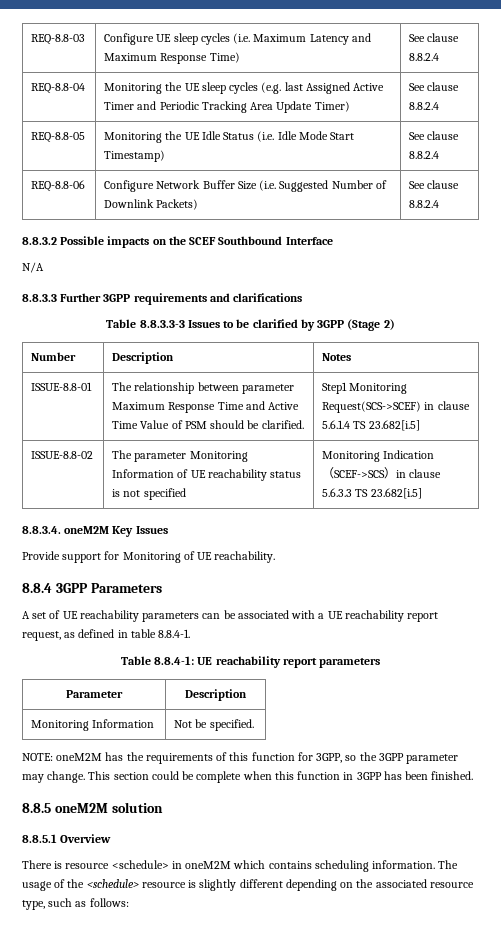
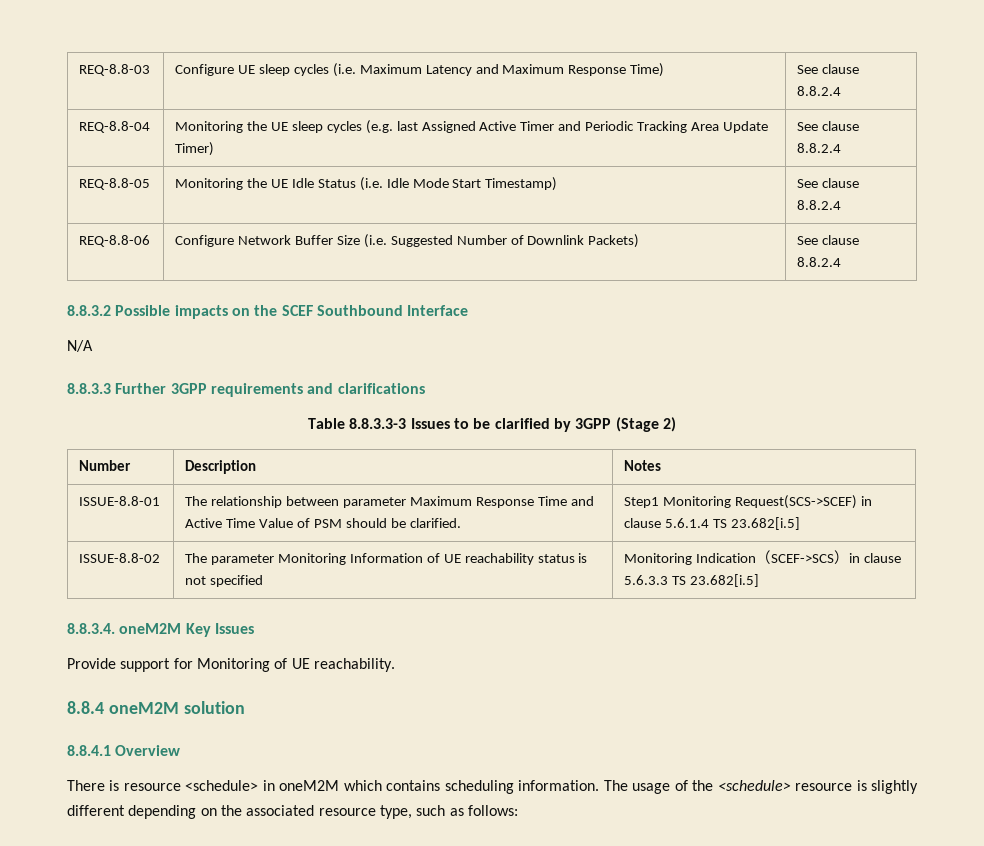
- 8.8.4 3GPP Parameters
- A set of UE reachability parameters can be associated with a UE reachability report request, as defined in table 8.8.4-1.
- Table 8.8.4-1: UE reachability report parameters
- Parameter | Description
- Monitoring Information | Not be specified.
- NOTE: oneM2M has the requirements of this function for 3GPP, so the 3GPP parameter may change. This section could be complete when this function in 3GPP has been finished.
- 8.8.5 oneM2M solution
+ 8.8.4 oneM2M solution
- 8.8.5.1 Overview
+ 8.8.4.1 Overview

